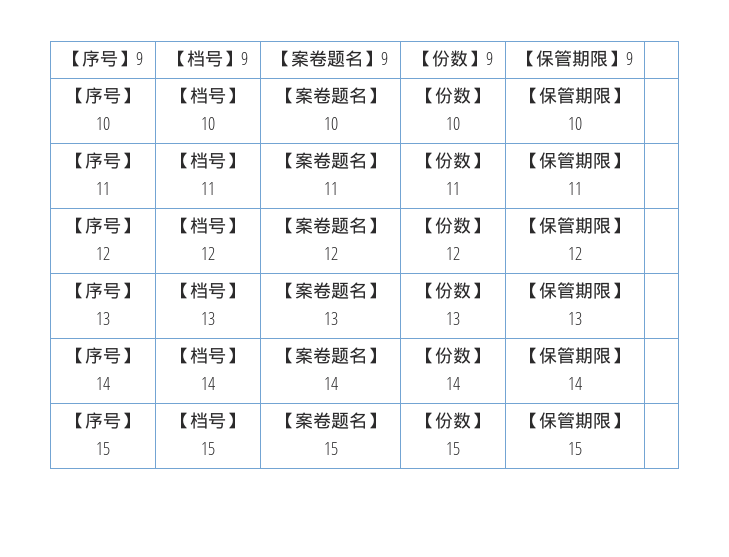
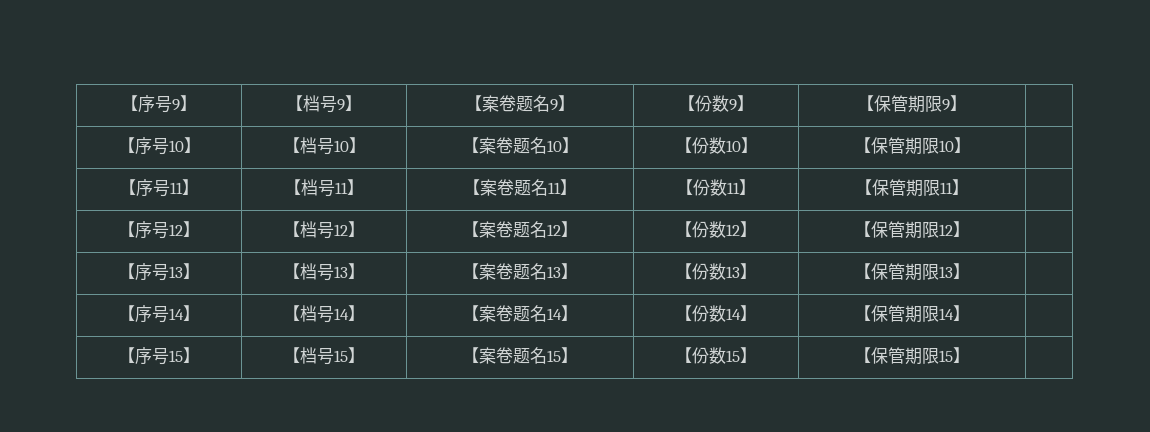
- 【序号】9 | 【档号】9 | 【案卷题名】9 | 【份数】9 | 【保管期限】9 |
- 【序号】10 | 【档号】10 | 【案卷题名】10 | 【份数】10 | 【保管期限】10 |
- 【序号】11 | 【档号】11 | 【案卷题名】11 | 【份数】11 | 【保管期限】11 |
- 【序号】12 | 【档号】12 | 【案卷题名】12 | 【份数】12 | 【保管期限】12 |
- 【序号】13 | 【档号】13 | 【案卷题名】13 | 【份数】13 | 【保管期限】13 |
- 【序号】14 | 【档号】14 | 【案卷题名】14 | 【份数】14 | 【保管期限】14 |
- 【序号】15 | 【档号】15 | 【案卷题名】15 | 【份数】15 | 【保管期限】15 |
+ 【序号9】 | 【档号9】 | 【案卷题名9】 | 【份数9】 | 【保管期限9】 |
+ 【序号10】 | 【档号10】 | 【案卷题名10】 | 【份数10】 | 【保管期限10】 |
+ 【序号11】 | 【档号11】 | 【案卷题名11】 | 【份数11】 | 【保管期限11】 |
+ 【序号12】 | 【档号12】 | 【案卷题名12】 | 【份数12】 | 【保管期限12】 |
+ 【序号13】 | 【档号13】 | 【案卷题名13】 | 【份数13】 | 【保管期限13】 |
+ 【序号14】 | 【档号14】 | 【案卷题名14】 | 【份数14】 | 【保管期限14】 |
+ 【序号15】 | 【档号15】 | 【案卷题名15】 | 【份数15】 | 【保管期限15】 |

